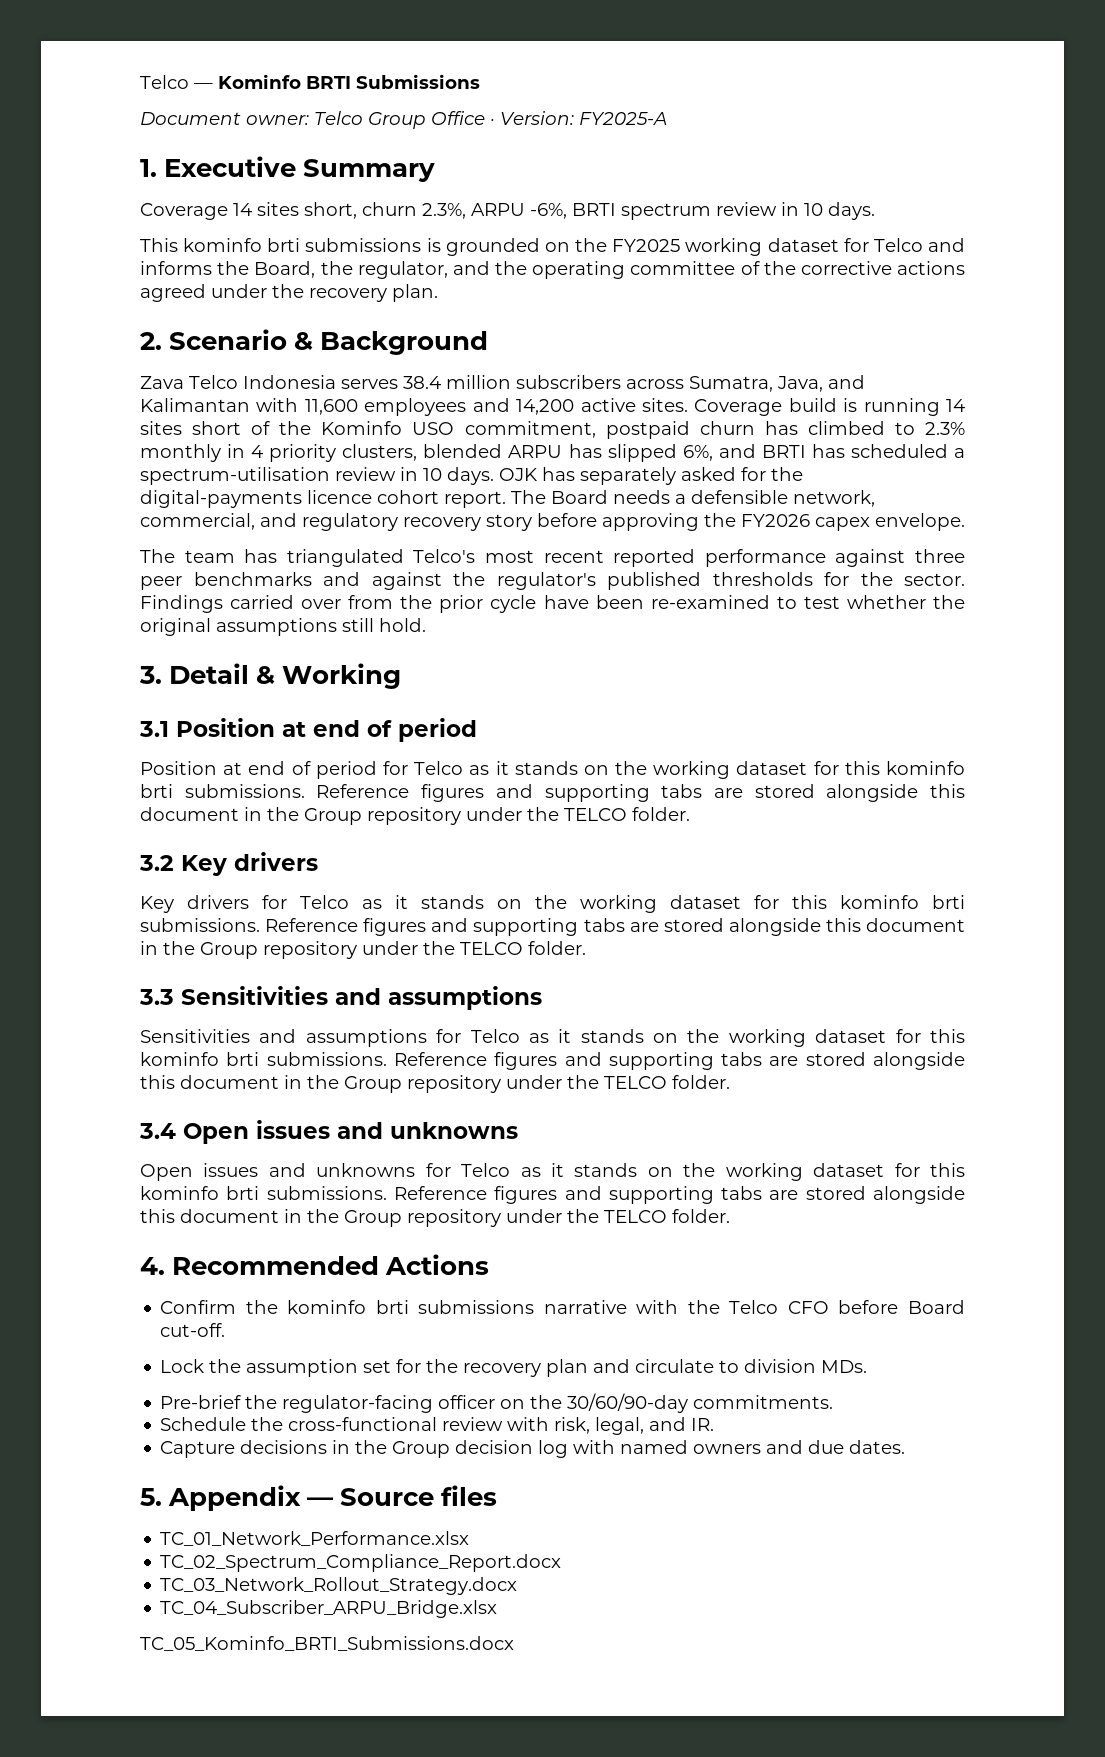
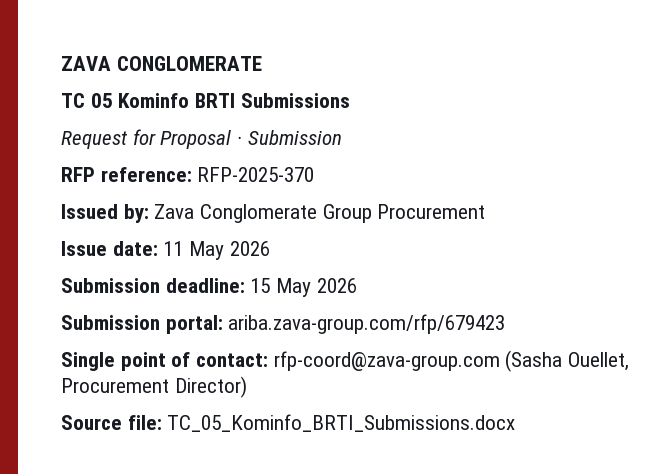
- Telco — Kominfo BRTI Submissions
+ ZAVA CONGLOMERATE
+ TC 05 Kominfo BRTI Submissions
- Document owner: Telco Group Office · Version: FY2025-A
- 1. Executive Summary
- Coverage 14 sites short, churn 2.3%, ARPU -6%, BRTI spectrum review in 10 days.
- This kominfo brti submissions is grounded on the FY2025 working dataset for Telco and informs the Board, the regulator, and the operating committee of the corrective actions agreed under the recovery plan.
- 2. Scenario & Background
- Zava Telco Indonesia serves 38.4 million subscribers across Sumatra, Java, and Kalimantan with 11,600 employees and 14,200 active sites. Coverage build is running 14 sites short of the Kominfo USO commitment, postpaid churn has climbed to 2.3% monthly in 4 priority clusters, blended ARPU has slipped 6%, and BRTI has scheduled a spectrum-utilisation review in 10 days. OJK has separately asked for the digital-payments licence cohort report. The Board needs a defensible network, commercial, and regulatory recovery story before approving the FY2026 capex envelope.
- The team has triangulated Telco's most recent reported performance against three peer benchmarks and against the regulator's published thresholds for the sector. Findings carried over from the prior cycle have been re-examined to test whether the original assumptions still hold.
- 3. Detail & Working
- 3.1 Position at end of period
- Position at end of period for Telco as it stands on the working dataset for this kominfo brti submissions. Reference figures and supporting tabs are stored alongside this document in the Group repository under the TELCO folder.
- 3.2 Key drivers
- Key drivers for Telco as it stands on the working dataset for this kominfo brti submissions. Reference figures and supporting tabs are stored alongside this document in the Group repository under the TELCO folder.
- 3.3 Sensitivities and assumptions
- Sensitivities and assumptions for Telco as it stands on the working dataset for this kominfo brti submissions. Reference figures and supporting tabs are stored alongside this document in the Group repository under the TELCO folder.
- 3.4 Open issues and unknowns
- Open issues and unknowns for Telco as it stands on the working dataset for this kominfo brti submissions. Reference figures and supporting tabs are stored alongside this document in the Group repository under the TELCO folder.
- 4. Recommended Actions
- Confirm the kominfo brti submissions narrative with the Telco CFO before Board cut-off.
- Lock the assumption set for the recovery plan and circulate to division MDs.
- Pre-brief the regulator-facing officer on the 30/60/90-day commitments.
- Schedule the cross-functional review with risk, legal, and IR.
- Capture decisions in the Group decision log with named owners and due dates.
- 5. Appendix — Source files
- TC_01_Network_Performance.xlsx
- TC_02_Spectrum_Compliance_Report.docx
- TC_03_Network_Rollout_Strategy.docx
- TC_04_Subscriber_ARPU_Bridge.xlsx
- TC_05_Kominfo_BRTI_Submissions.docx
+ Request for Proposal · Submission
+ RFP reference: RFP-2025-370
+ Issued by: Zava Conglomerate Group Procurement
+ Issue date: 11 May 2026
+ Submission deadline: 15 May 2026
+ Submission portal: ariba.zava-group.com/rfp/679423
+ Single point of contact: rfp-coord@zava-group.com (Sasha Ouellet, Procurement Director)
+ Source file: TC_05_Kominfo_BRTI_Submissions.docx

